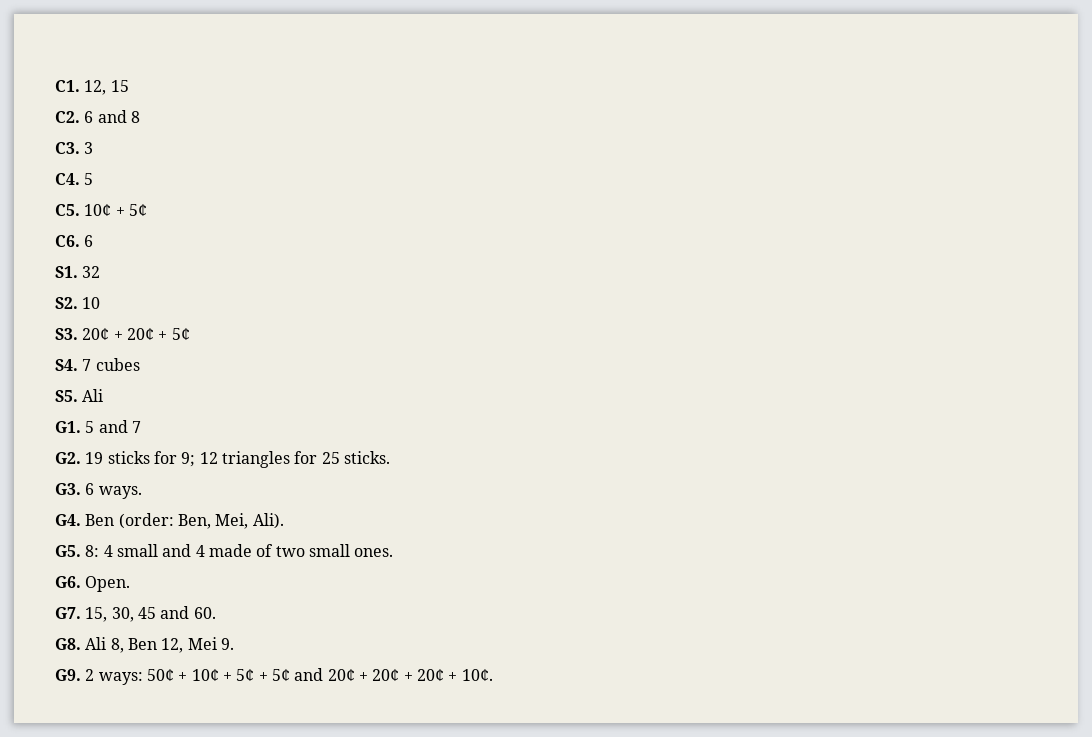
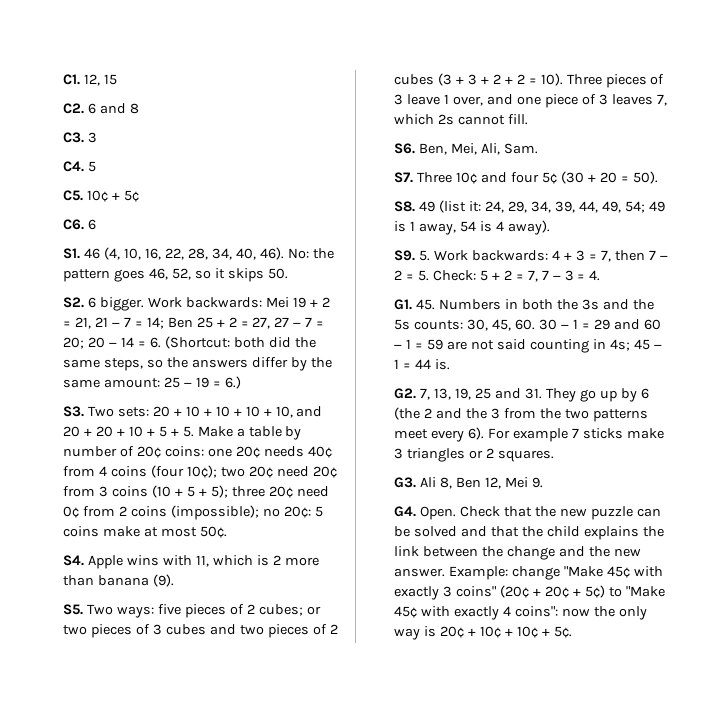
- S1. 32
- S2. 10
- S3. 20¢ + 20¢ + 5¢
- S4. 7 cubes
- S5. Ali
- G1. 5 and 7
- G2. 19 sticks for 9; 12 triangles for 25 sticks.
- G3. 6 ways.
- G4. Ben (order: Ben, Mei, Ali).
- G5. 8: 4 small and 4 made of two small ones.
- G6. Open.
- G7. 15, 30, 45 and 60.
- G8. Ali 8, Ben 12, Mei 9.
+ S1. 46 (4, 10, 16, 22, 28, 34, 40, 46). No: the pattern goes 46, 52, so it skips 50.
+ S2. 6 bigger. Work backwards: Mei 19 + 2 = 21, 21 − 7 = 14; Ben 25 + 2 = 27, 27 − 7 = 20; 20 − 14 = 6. (Shortcut: both did the same steps, so the answers differ by the same amount: 25 − 19 = 6.)
+ S3. Two sets: 20 + 10 + 10 + 10 + 10, and 20 + 20 + 10 + 5 + 5. Make a table by number of 20¢ coins: one 20¢ needs 40¢ from 4 coins (four 10¢); two 20¢ need 20¢ from 3 coins (10 + 5 + 5); three 20¢ need 0¢ from 2 coins (impossible); no 20¢: 5 coins make at most 50¢.
+ S4. Apple wins with 11, which is 2 more than banana (9).
+ S5. Two ways: five pieces of 2 cubes; or two pieces of 3 cubes and two pieces of 2 cubes (3 + 3 + 2 + 2 = 10). Three pieces of 3 leave 1 over, and one piece of 3 leaves 7, which 2s cannot fill.
+ S6. Ben, Mei, Ali, Sam.
+ S7. Three 10¢ and four 5¢ (30 + 20 = 50).
+ S8. 49 (list it: 24, 29, 34, 39, 44, 49, 54; 49 is 1 away, 54 is 4 away).
+ S9. 5. Work backwards: 4 + 3 = 7, then 7 − 2 = 5. Check: 5 + 2 = 7, 7 − 3 = 4.
+ G1. 45. Numbers in both the 3s and the 5s counts: 30, 45, 60. 30 − 1 = 29 and 60 − 1 = 59 are not said counting in 4s; 45 − 1 = 44 is.
+ G2. 7, 13, 19, 25 and 31. They go up by 6 (the 2 and the 3 from the two patterns meet every 6). For example 7 sticks make 3 triangles or 2 squares.
+ G3. Ali 8, Ben 12, Mei 9.
- G9. 2 ways: 50¢ + 10¢ + 5¢ + 5¢ and 20¢ + 20¢ + 20¢ + 10¢.
+ G4. Open. Check that the new puzzle can be solved and that the child explains the link between the change and the new answer. Example: change "Make 45¢ with exactly 3 coins" (20¢ + 20¢ + 5¢) to "Make 45¢ with exactly 4 coins": now the only way is 20¢ + 10¢ + 10¢ + 5¢.

